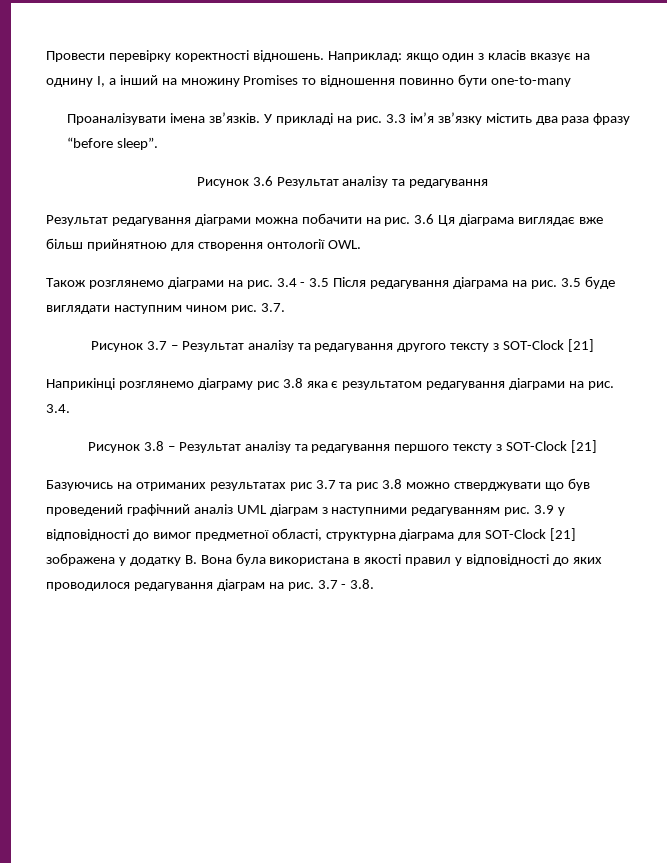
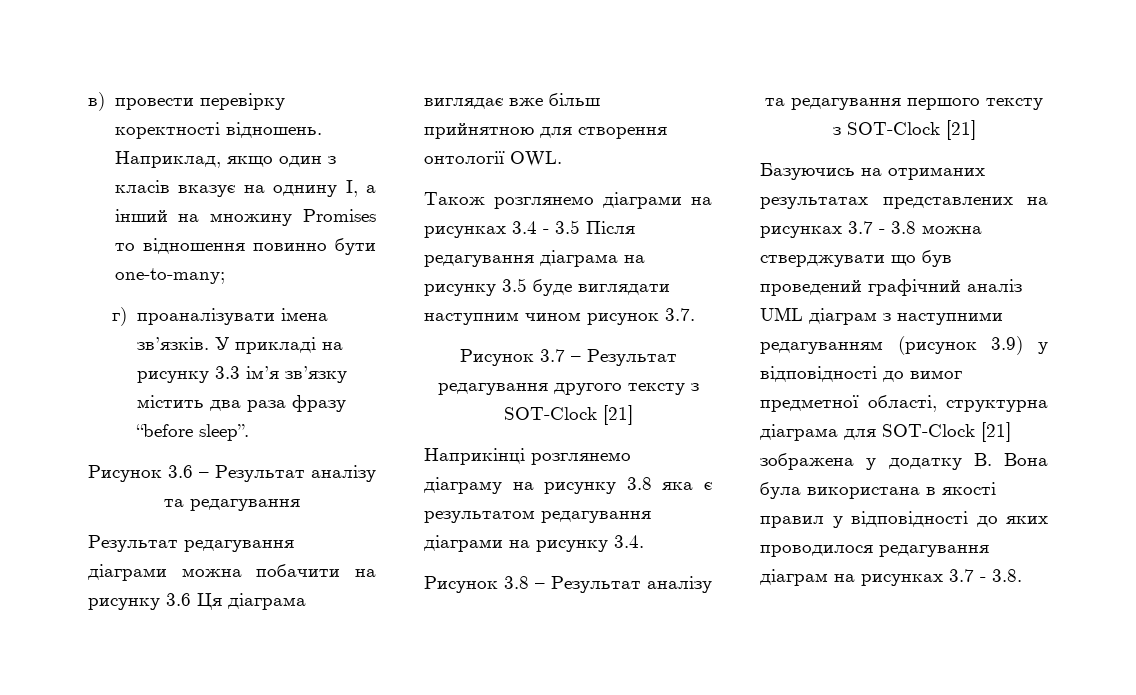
- Провести перевірку коректності відношень.
+ в) провести перевірку коректності відношень.
- Наприклад: якщо один з класів вказує на однину I, а інший на множину Promises то відношення повинно бути one-to-many
- Проаналізувати імена зв’язків.
+ Наприклад, якщо один з класів вказує на однину I, а інший на множину Promises то відношення повинно бути one-to-many;
+ г) проаналізувати імена зв’язків.
- У прикладі на рис. 3.3 ім’я зв’язку містить два раза фразу “before sleep”.
+ У прикладі на рисунку 3.3 ім’я зв’язку містить два раза фразу “before sleep”.
- Рисунок 3.6 Результат аналізу та редагування
+ Рисунок 3.6 – Результат аналізу та редагування
- Результат редагування діаграми можна побачити на рис. 3.6 Ця діаграма виглядає вже більш прийнятною для створення онтології OWL.
+ Результат редагування діаграми можна побачити на рисунку 3.6 Ця діаграма виглядає вже більш прийнятною для створення онтології OWL.
- Також розглянемо діаграми на рис. 3.4 - 3.5 Після редагування діаграма на рис. 3.5 буде виглядати наступним чином рис. 3.7.
+ Також розглянемо діаграми на рисунках 3.4 - 3.5 Після редагування діаграма на рисунку 3.5 буде виглядати наступним чином рисунок 3.7.
- Рисунок 3.7 – Результат аналізу та редагування другого тексту з SOT-Clock [21]
+ Рисунок 3.7 – Результат редагування другого тексту з SOT-Clock [21]
- Наприкінці розглянемо діаграму рис 3.8 яка є результатом редагування діаграми на рис. 3.4.
+ Наприкінці розглянемо діаграму на рисунку 3.8 яка є результатом редагування діаграми на рисунку 3.4.
- Базуючись на отриманих результатах рис 3.7 та рис 3.8 можно стверджувати що був проведений графічний аналіз UML діаграм з наступними редагуванням рис. 3.9 у відповідності до вимог предметної області, структурна діаграма для SOT-Clock [21] зображена у додатку В. Вона була використана в якості правил у відповідності до яких проводилося редагування діаграм на рис. 3.7 - 3.8.
+ Базуючись на отриманих результатах представлених на рисунках 3.7 - 3.8 можна стверджувати що був проведений графічний аналіз UML діаграм з наступними редагуванням (рисунок 3.9) у відповідності до вимог предметної області, структурна діаграма для SOT-Clock [21] зображена у додатку В. Вона була використана в якості правил у відповідності до яких проводилося редагування діаграм на рисунках 3.7 - 3.8.

